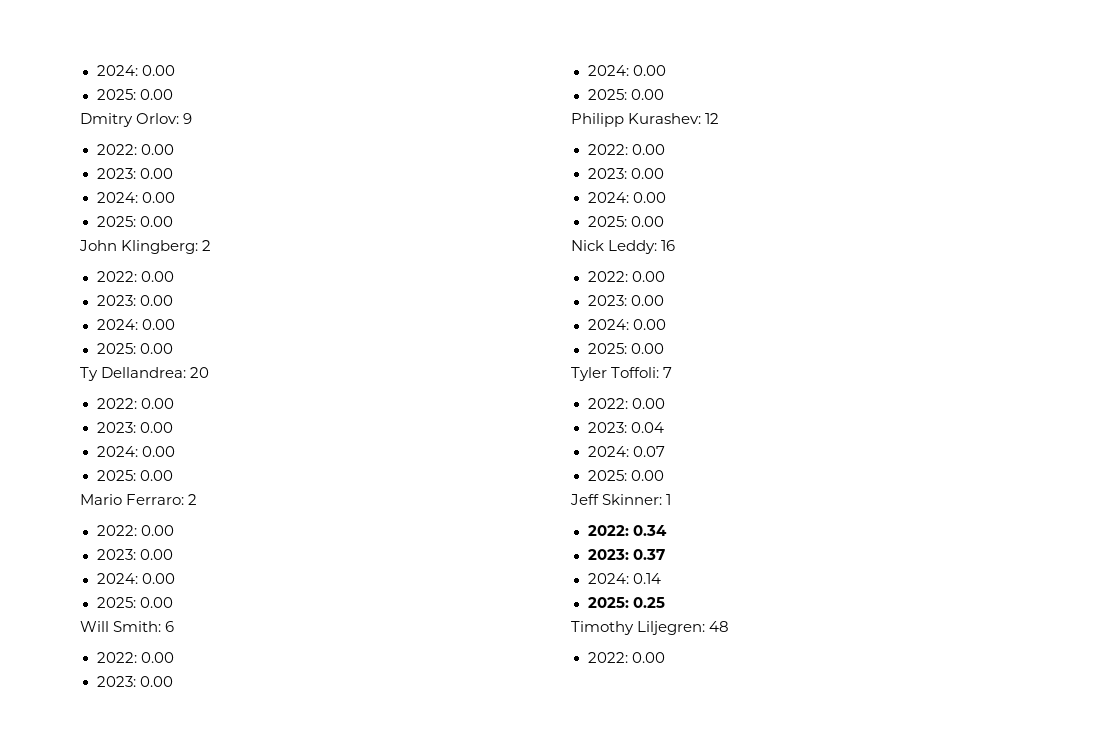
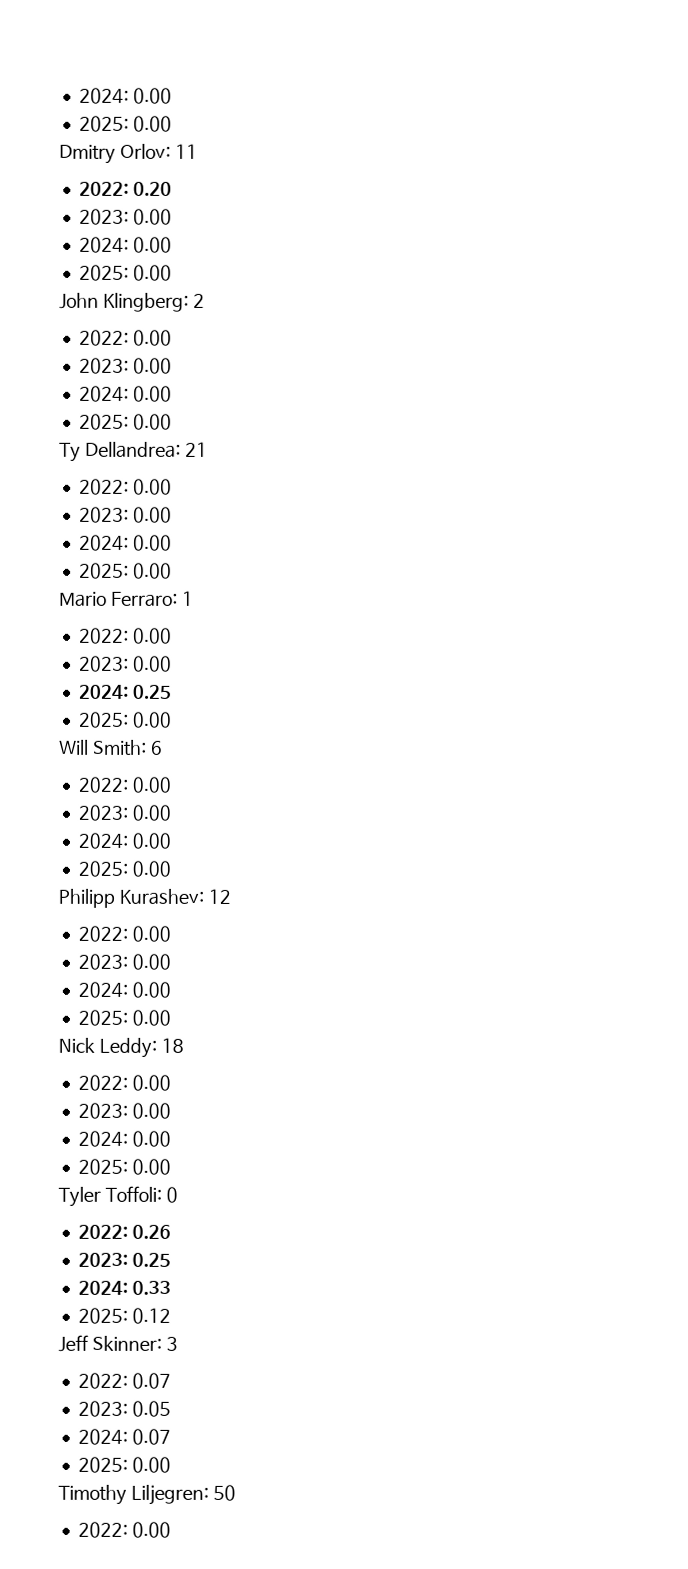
- Dmitry Orlov: 9
- 2022: 0.00
+ Dmitry Orlov: 11
+ 2022: 0.20
- Ty Dellandrea: 20
+ Ty Dellandrea: 21
- Mario Ferraro: 2
+ Mario Ferraro: 1
  2022: 0.00
  2023: 0.00
- 2024: 0.00
+ 2024: 0.25
- Nick Leddy: 16
+ Nick Leddy: 18
- Tyler Toffoli: 7
- 2022: 0.00
- 2023: 0.04
+ Tyler Toffoli: 0
+ 2022: 0.26
+ 2023: 0.25
+ 2024: 0.33
+ 2025: 0.12
+ Jeff Skinner: 3
+ 2022: 0.07
+ 2023: 0.05
  2024: 0.07
  2025: 0.00
- Jeff Skinner: 1
- 2022: 0.34
- 2023: 0.37
- 2024: 0.14
- 2025: 0.25
- Timothy Liljegren: 48
+ Timothy Liljegren: 50

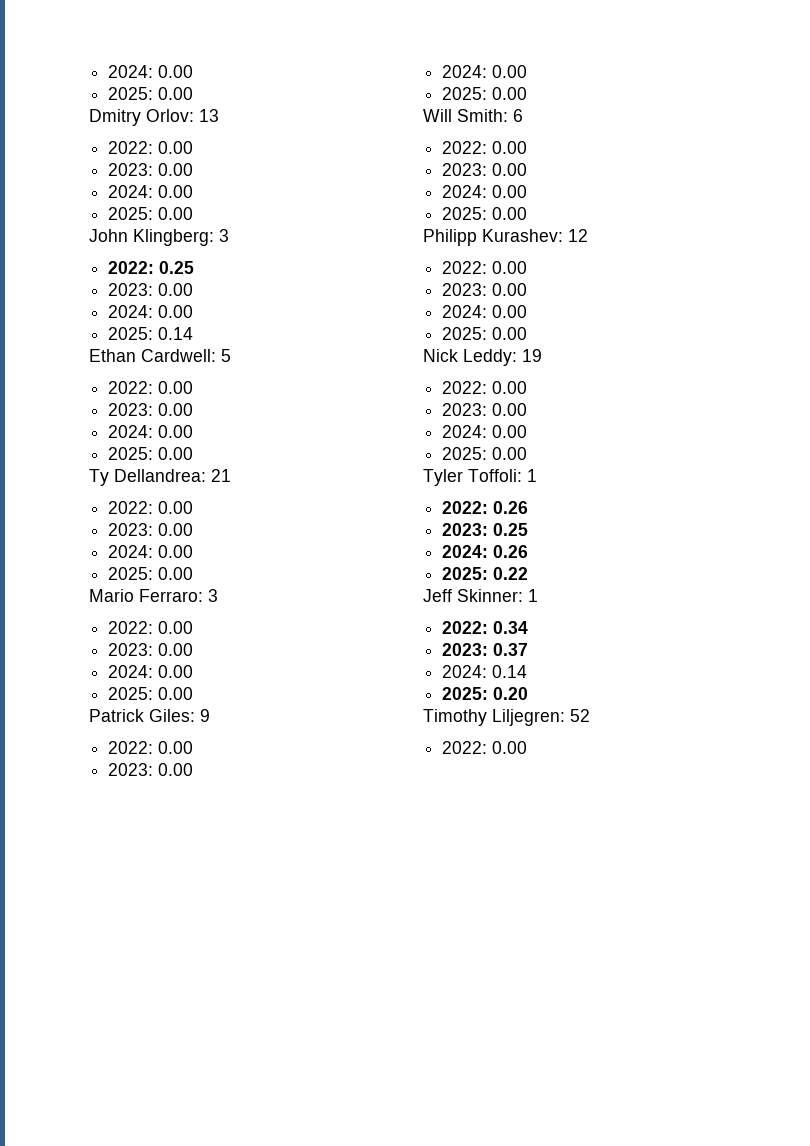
- Dmitry Orlov: 11
- 2022: 0.20
+ Dmitry Orlov: 13
+ 2022: 0.00
- John Klingberg: 2
+ John Klingberg: 3
+ 2022: 0.25
+ 2023: 0.00
+ 2024: 0.00
+ 2025: 0.14
+ Ethan Cardwell: 5
- Mario Ferraro: 1
+ Mario Ferraro: 3
  2022: 0.00
  2023: 0.00
- 2024: 0.25
+ 2024: 0.00
+ 2025: 0.00
+ Patrick Giles: 9
+ 2022: 0.00
+ 2023: 0.00
+ 2024: 0.00
- Nick Leddy: 18
+ Nick Leddy: 19
- Tyler Toffoli: 0
+ Tyler Toffoli: 1
- 2024: 0.33
- 2025: 0.12
+ 2024: 0.26
+ 2025: 0.22
- Jeff Skinner: 3
- 2022: 0.07
- 2023: 0.05
- 2024: 0.07
- 2025: 0.00
+ Jeff Skinner: 1
+ 2022: 0.34
+ 2023: 0.37
+ 2024: 0.14
+ 2025: 0.20
- Timothy Liljegren: 50
+ Timothy Liljegren: 52

